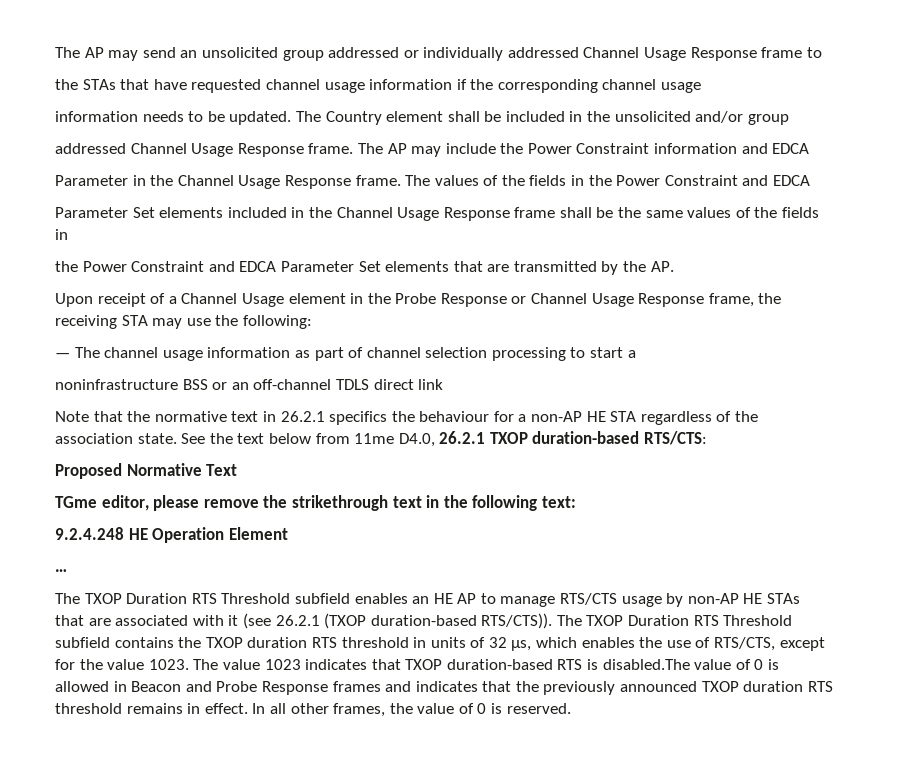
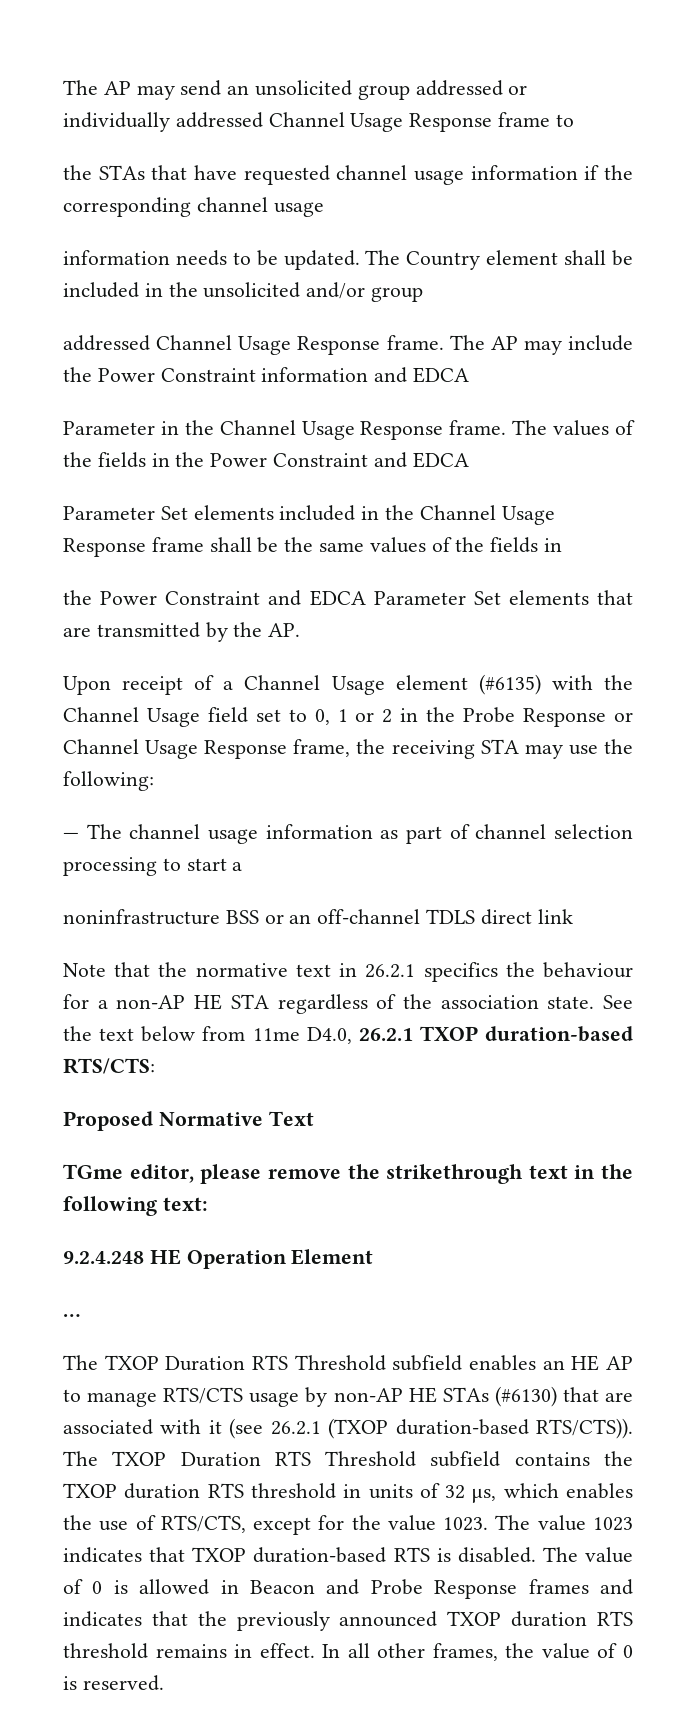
- Upon receipt of a Channel Usage element in the Probe Response or Channel Usage Response frame, the receiving STA may use the following:
+ Upon receipt of a Channel Usage element (#6135) with the Channel Usage field set to 0, 1 or 2 in the Probe Response or Channel Usage Response frame, the receiving STA may use the following:
- The TXOP Duration RTS Threshold subfield enables an HE AP to manage RTS/CTS usage by non-AP HE STAs that are associated with it (see 26.2.1 (TXOP duration-based RTS/CTS)).
+ The TXOP Duration RTS Threshold subfield enables an HE AP to manage RTS/CTS usage by non-AP HE STAs (#6130) that are associated with it (see 26.2.1 (TXOP duration-based RTS/CTS)).
- The value 1023 indicates that TXOP duration-based RTS is disabled.The value of 0 is allowed in Beacon and Probe Response frames and indicates that the previously announced TXOP duration RTS threshold remains in effect.
+ The value 1023 indicates that TXOP duration-based RTS is disabled. The value of 0 is allowed in Beacon and Probe Response frames and indicates that the previously announced TXOP duration RTS threshold remains in effect.

